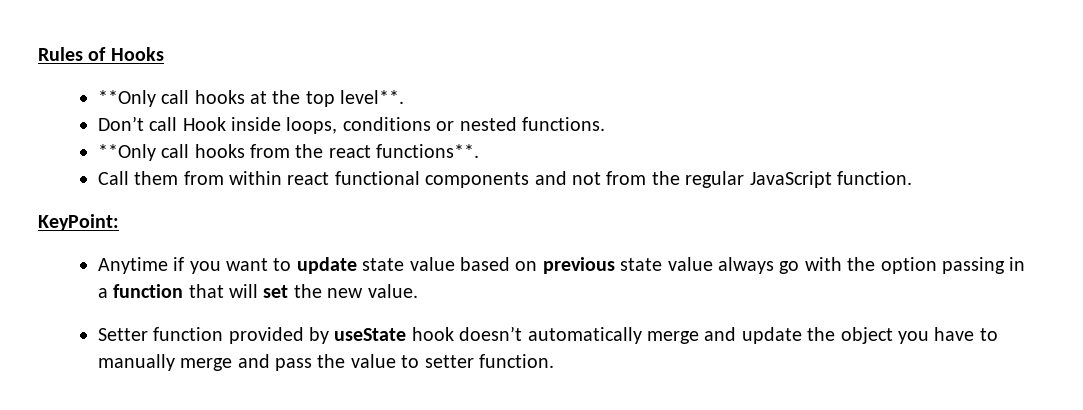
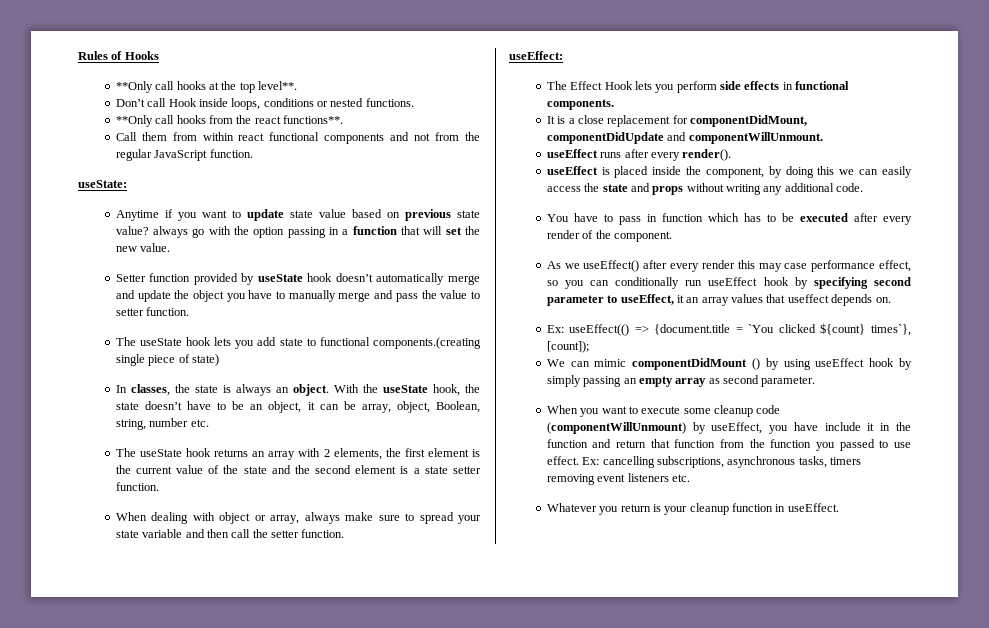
- KeyPoint:
+ useState:
- Anytime if you want to update state value based on previous state value always go with the option passing in a function that will set the new value.
+ Anytime if you want to update state value based on previous state value? always go with the option passing in a function that will set the new value.
+ The useState hook lets you add state to functional components.(creating single piece of state)
+ In classes, the state is always an object. With the useState hook, the state doesn’t have to be an object, it can be array, object, Boolean, string, number etc.
+ The useState hook returns an array with 2 elements, the first element is the current value of the state and the second element is a state setter function.
+ When dealing with object or array, always make sure to spread your state variable and then call the setter function.
+ useEffect:
+ The Effect Hook lets you perform side effects in functional components.
+ It is a close replacement for componentDidMount, componentDidUpdate and componentWillUnmount.
+ useEffect runs after every render().
+ useEffect is placed inside the component, by doing this we can easily access the state and props without writing any additional code.
+ You have to pass in function which has to be executed after every render of the component.
+ As we useEffect() after every render this may case performance effect, so you can conditionally run useEffect hook by specifying second parameter to useEffect, it an array values that useffect depends on.
+ Ex: useEffect(() => {document.title = `You clicked ${count} times`}, [count]);
+ We can mimic componentDidMount () by using useEffect hook by simply passing an empty array as second parameter.
+ When you want to execute some cleanup code (componentWillUnmount) by useEffect, you have include it in the function and return that function from the function you passed to use effect. Ex: cancelling subscriptions, asynchronous tasks, timers removing event listeners etc.
+ Whatever you return is your cleanup function in useEffect.

